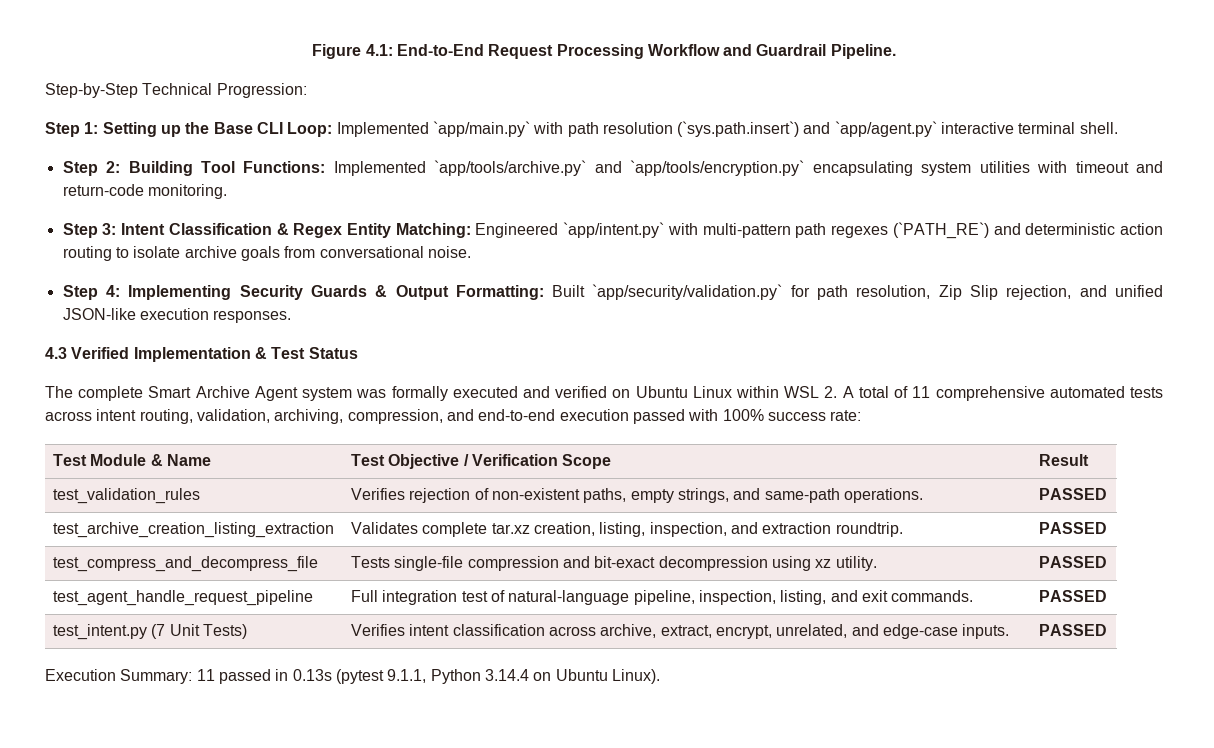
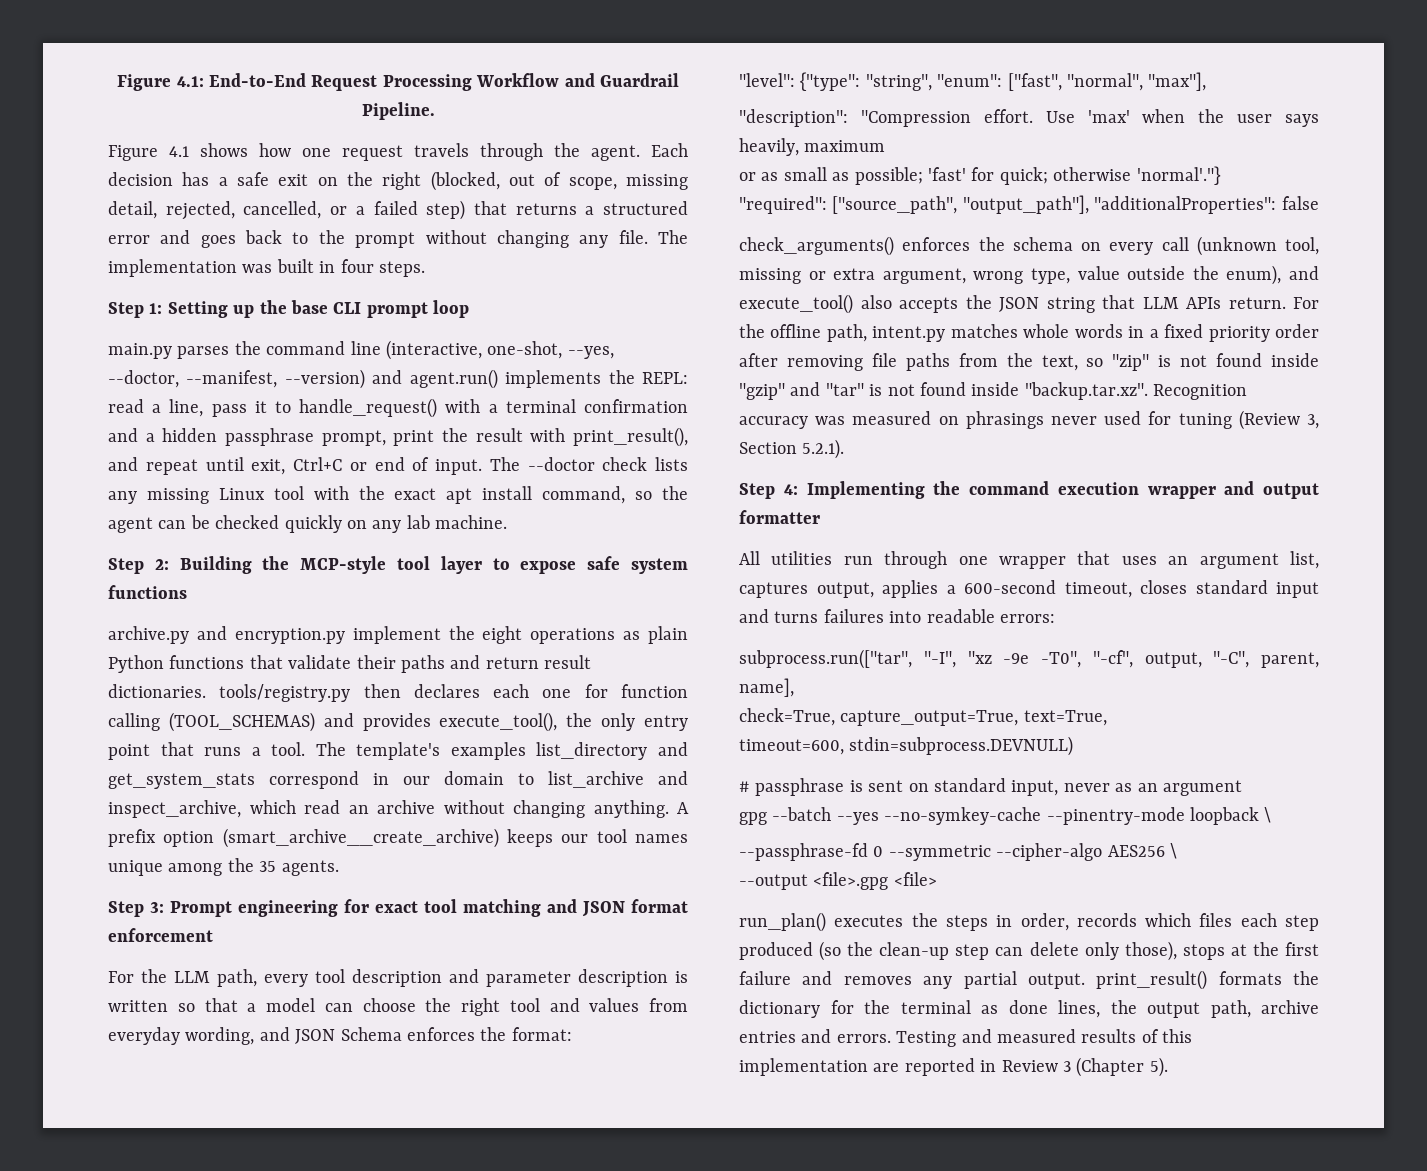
- Step-by-Step Technical Progression:
+ Figure 4.1 shows how one request travels through the agent. Each decision has a safe exit on the right (blocked, out of scope, missing detail, rejected, cancelled, or a failed step) that returns a structured error and goes back to the prompt without changing any file. The implementation was built in four steps.
- Step 1: Setting up the Base CLI Loop: Implemented `app/main.py` with path resolution (`sys.path.insert`) and `app/agent.py` interactive terminal shell.
- Step 2: Building Tool Functions: Implemented `app/tools/archive.py` and `app/tools/encryption.py` encapsulating system utilities with timeout and return-code monitoring.
- Step 3: Intent Classification & Regex Entity Matching: Engineered `app/intent.py` with multi-pattern path regexes (`PATH_RE`) and deterministic action routing to isolate archive goals from conversational noise.
- Step 4: Implementing Security Guards & Output Formatting: Built `app/security/validation.py` for path resolution, Zip Slip rejection, and unified JSON-like execution responses.
- 4.3 Verified Implementation & Test Status
- The complete Smart Archive Agent system was formally executed and verified on Ubuntu Linux within WSL 2. A total of 11 comprehensive automated tests across intent routing, validation, archiving, compression, and end-to-end execution passed with 100% success rate:
- Test Module & Name | Test Objective / Verification Scope | Result
- test_validation_rules | Verifies rejection of non-existent paths, empty strings, and same-path operations. | PASSED
- test_archive_creation_listing_extraction | Validates complete tar.xz creation, listing, inspection, and extraction roundtrip. | PASSED
- test_compress_and_decompress_file | Tests single-file compression and bit-exact decompression using xz utility. | PASSED
- test_agent_handle_request_pipeline | Full integration test of natural-language pipeline, inspection, listing, and exit commands. | PASSED
- test_intent.py (7 Unit Tests) | Verifies intent classification across archive, extract, encrypt, unrelated, and edge-case inputs. | PASSED
- Execution Summary: 11 passed in 0.13s (pytest 9.1.1, Python 3.14.4 on Ubuntu Linux).
+ Step 1: Setting up the base CLI prompt loop
+ main.py parses the command line (interactive, one-shot, --yes, --doctor, --manifest, --version) and agent.run() implements the REPL: read a line, pass it to handle_request() with a terminal confirmation and a hidden passphrase prompt, print the result with print_result(), and repeat until exit, Ctrl+C or end of input. The --doctor check lists any missing Linux tool with the exact apt install command, so the agent can be checked quickly on any lab machine.
+ Step 2: Building the MCP-style tool layer to expose safe system functions
+ archive.py and encryption.py implement the eight operations as plain Python functions that validate their paths and return result dictionaries. tools/registry.py then declares each one for function calling (TOOL_SCHEMAS) and provides execute_tool(), the only entry point that runs a tool. The template's examples list_directory and get_system_stats correspond in our domain to list_archive and inspect_archive, which read an archive without changing anything. A prefix option (smart_archive__create_archive) keeps our tool names unique among the 35 agents.
+ Step 3: Prompt engineering for exact tool matching and JSON format enforcement
+ For the LLM path, every tool description and parameter description is written so that a model can choose the right tool and values from everyday wording, and JSON Schema enforces the format:
+ "level": {"type": "string", "enum": ["fast", "normal", "max"],
+ "description": "Compression effort. Use 'max' when the user says heavily, maximum
+ or as small as possible; 'fast' for quick; otherwise 'normal'."}
+ "required": ["source_path", "output_path"], "additionalProperties": false
+ check_arguments() enforces the schema on every call (unknown tool, missing or extra argument, wrong type, value outside the enum), and execute_tool() also accepts the JSON string that LLM APIs return. For the offline path, intent.py matches whole words in a fixed priority order after removing file paths from the text, so "zip" is not found inside "gzip" and "tar" is not found inside "backup.tar.xz". Recognition accuracy was measured on phrasings never used for tuning (Review 3, Section 5.2.1).
+ Step 4: Implementing the command execution wrapper and output formatter
+ All utilities run through one wrapper that uses an argument list, captures output, applies a 600-second timeout, closes standard input and turns failures into readable errors:
+ subprocess.run(["tar", "-I", "xz -9e -T0", "-cf", output, "-C", parent, name],
+ check=True, capture_output=True, text=True,
+ timeout=600, stdin=subprocess.DEVNULL)
+ # passphrase is sent on standard input, never as an argument
+ gpg --batch --yes --no-symkey-cache --pinentry-mode loopback \
+ --passphrase-fd 0 --symmetric --cipher-algo AES256 \
+ --output <file>.gpg <file>
+ run_plan() executes the steps in order, records which files each step produced (so the clean-up step can delete only those), stops at the first failure and removes any partial output. print_result() formats the dictionary for the terminal as done lines, the output path, archive entries and errors. Testing and measured results of this implementation are reported in Review 3 (Chapter 5).

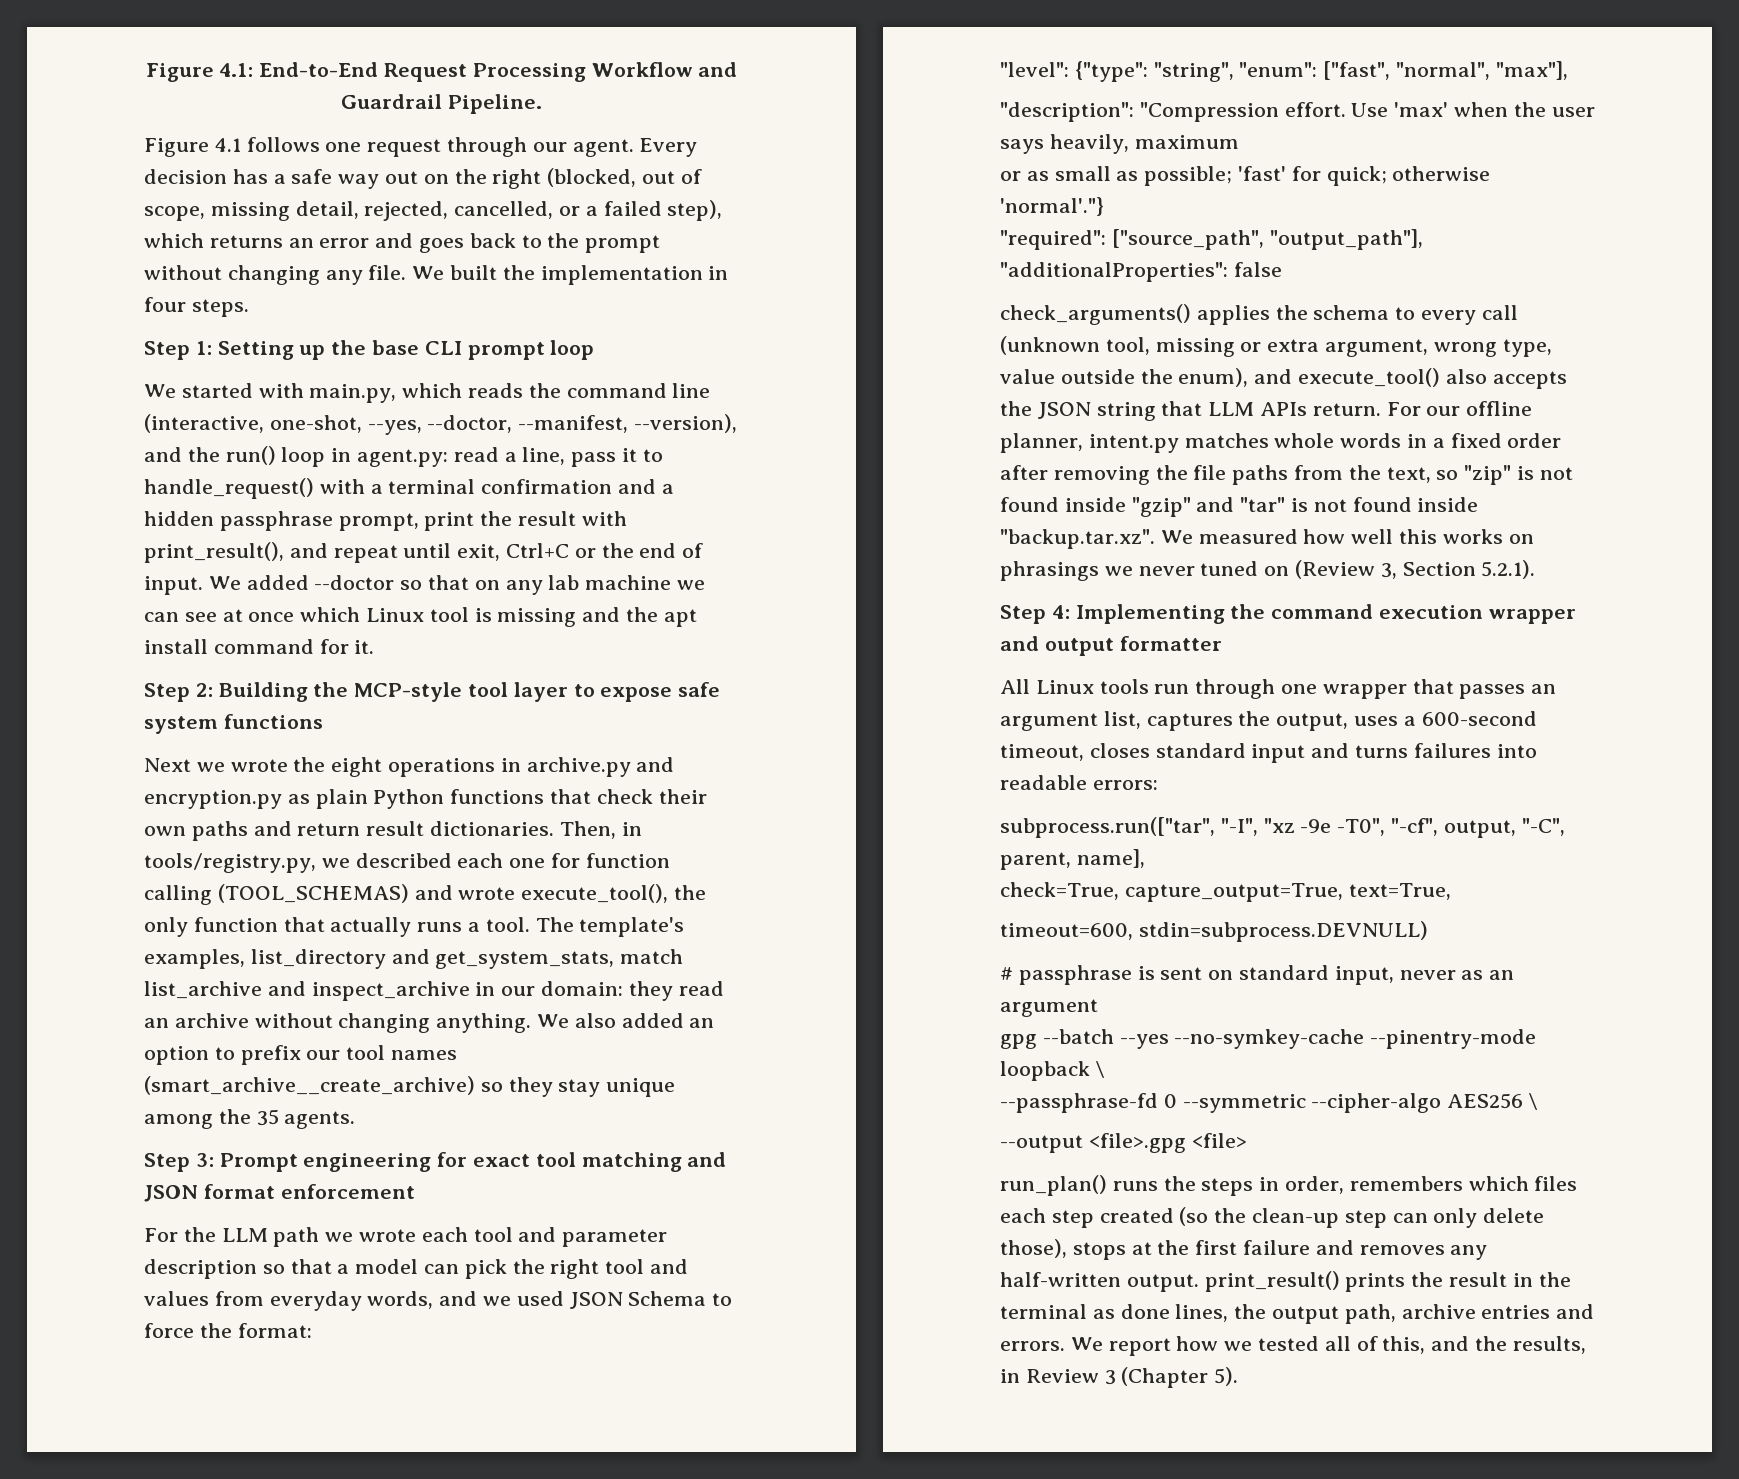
- Figure 4.1 shows how one request travels through the agent. Each decision has a safe exit on the right (blocked, out of scope, missing detail, rejected, cancelled, or a failed step) that returns a structured error and goes back to the prompt without changing any file.
+ Figure 4.1 follows one request through our agent. Every decision has a safe way out on the right (blocked, out of scope, missing detail, rejected, cancelled, or a failed step), which returns an error and goes back to the prompt without changing any file.
- The implementation was built in four steps.
+ We built the implementation in four steps.
- main.py parses the command line (interactive, one-shot, --yes, --doctor, --manifest, --version) and agent.run() implements the REPL: read a line, pass it to handle_request() with a terminal confirmation and a hidden passphrase prompt, print the result with print_result(), and repeat until exit, Ctrl+C or end of input.
+ We started with main.py, which reads the command line (interactive, one-shot, --yes, --doctor, --manifest, --version), and the run() loop in agent.py: read a line, pass it to handle_request() with a terminal confirmation and a hidden passphrase prompt, print the result with print_result(), and repeat until exit, Ctrl+C or the end of input.
- The --doctor check lists any missing Linux tool with the exact apt install command, so the agent can be checked quickly on any lab machine.
+ We added --doctor so that on any lab machine we can see at once which Linux tool is missing and the apt install command for it.
- archive.py and encryption.py implement the eight operations as plain Python functions that validate their paths and return result dictionaries. tools/registry.py then declares each one for function calling (TOOL_SCHEMAS) and provides execute_tool(), the only entry point that runs a tool.
+ Next we wrote the eight operations in archive.py and encryption.py as plain Python functions that check their own paths and return result dictionaries. Then, in tools/registry.py, we described each one for function calling (TOOL_SCHEMAS) and wrote execute_tool(), the only function that actually runs a tool.
- The template's examples list_directory and get_system_stats correspond in our domain to list_archive and inspect_archive, which read an archive without changing anything.
+ The template's examples, list_directory and get_system_stats, match list_archive and inspect_archive in our domain: they read an archive without changing anything.
- A prefix option (smart_archive__create_archive) keeps our tool names unique among the 35 agents.
+ We also added an option to prefix our tool names (smart_archive__create_archive) so they stay unique among the 35 agents.
- For the LLM path, every tool description and parameter description is written so that a model can choose the right tool and values from everyday wording, and JSON Schema enforces the format:
+ For the LLM path we wrote each tool and parameter description so that a model can pick the right tool and values from everyday words, and we used JSON Schema to force the format:
- check_arguments() enforces the schema on every call (unknown tool, missing or extra argument, wrong type, value outside the enum), and execute_tool() also accepts the JSON string that LLM APIs return.
+ check_arguments() applies the schema to every call (unknown tool, missing or extra argument, wrong type, value outside the enum), and execute_tool() also accepts the JSON string that LLM APIs return.
- For the offline path, intent.py matches whole words in a fixed priority order after removing file paths from the text, so "zip" is not found inside "gzip" and "tar" is not found inside "backup.tar.xz". Recognition accuracy was measured on phrasings never used for tuning (Review 3, Section 5.2.1).
+ For our offline planner, intent.py matches whole words in a fixed order after removing the file paths from the text, so "zip" is not found inside "gzip" and "tar" is not found inside "backup.tar.xz". We measured how well this works on phrasings we never tuned on (Review 3, Section 5.2.1).
- All utilities run through one wrapper that uses an argument list, captures output, applies a 600-second timeout, closes standard input and turns failures into readable errors:
+ All Linux tools run through one wrapper that passes an argument list, captures the output, uses a 600-second timeout, closes standard input and turns failures into readable errors:
- run_plan() executes the steps in order, records which files each step produced (so the clean-up step can delete only those), stops at the first failure and removes any partial output. print_result() formats the dictionary for the terminal as done lines, the output path, archive entries and errors.
+ run_plan() runs the steps in order, remembers which files each step created (so the clean-up step can only delete those), stops at the first failure and removes any half-written output. print_result() prints the result in the terminal as done lines, the output path, archive entries and errors.
- Testing and measured results of this implementation are reported in Review 3 (Chapter 5).
+ We report how we tested all of this, and the results, in Review 3 (Chapter 5).

